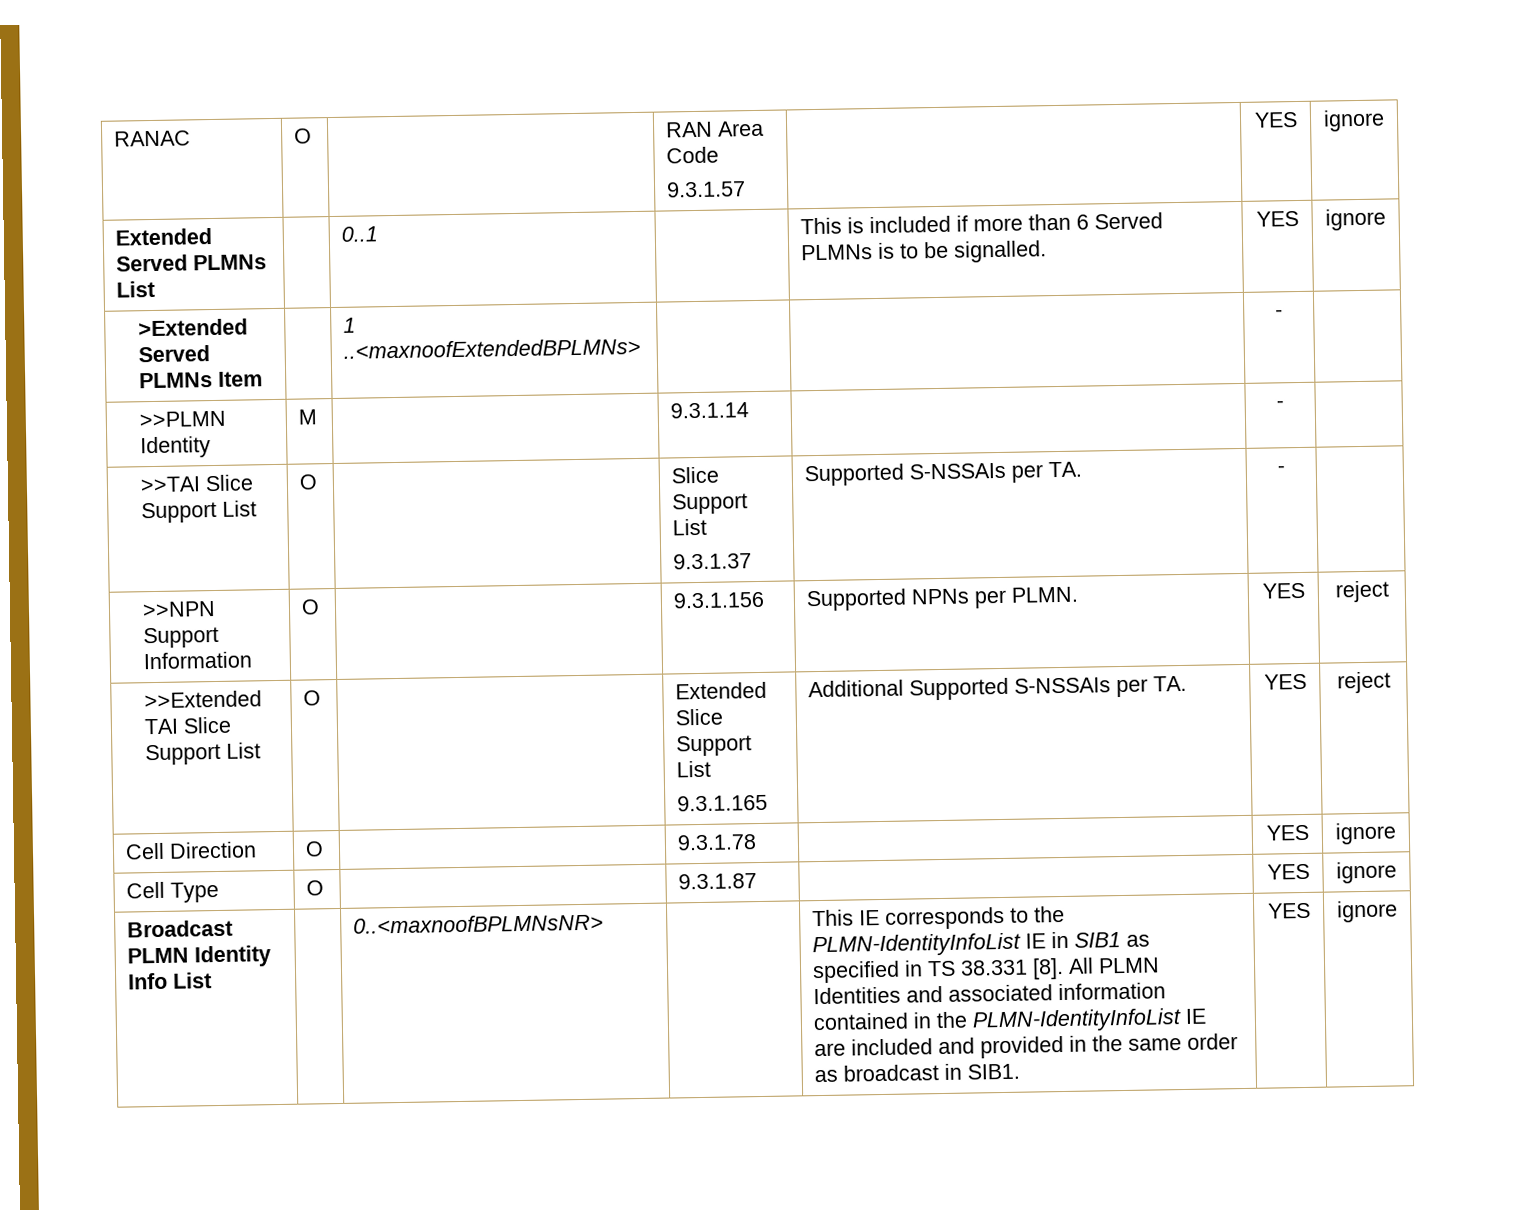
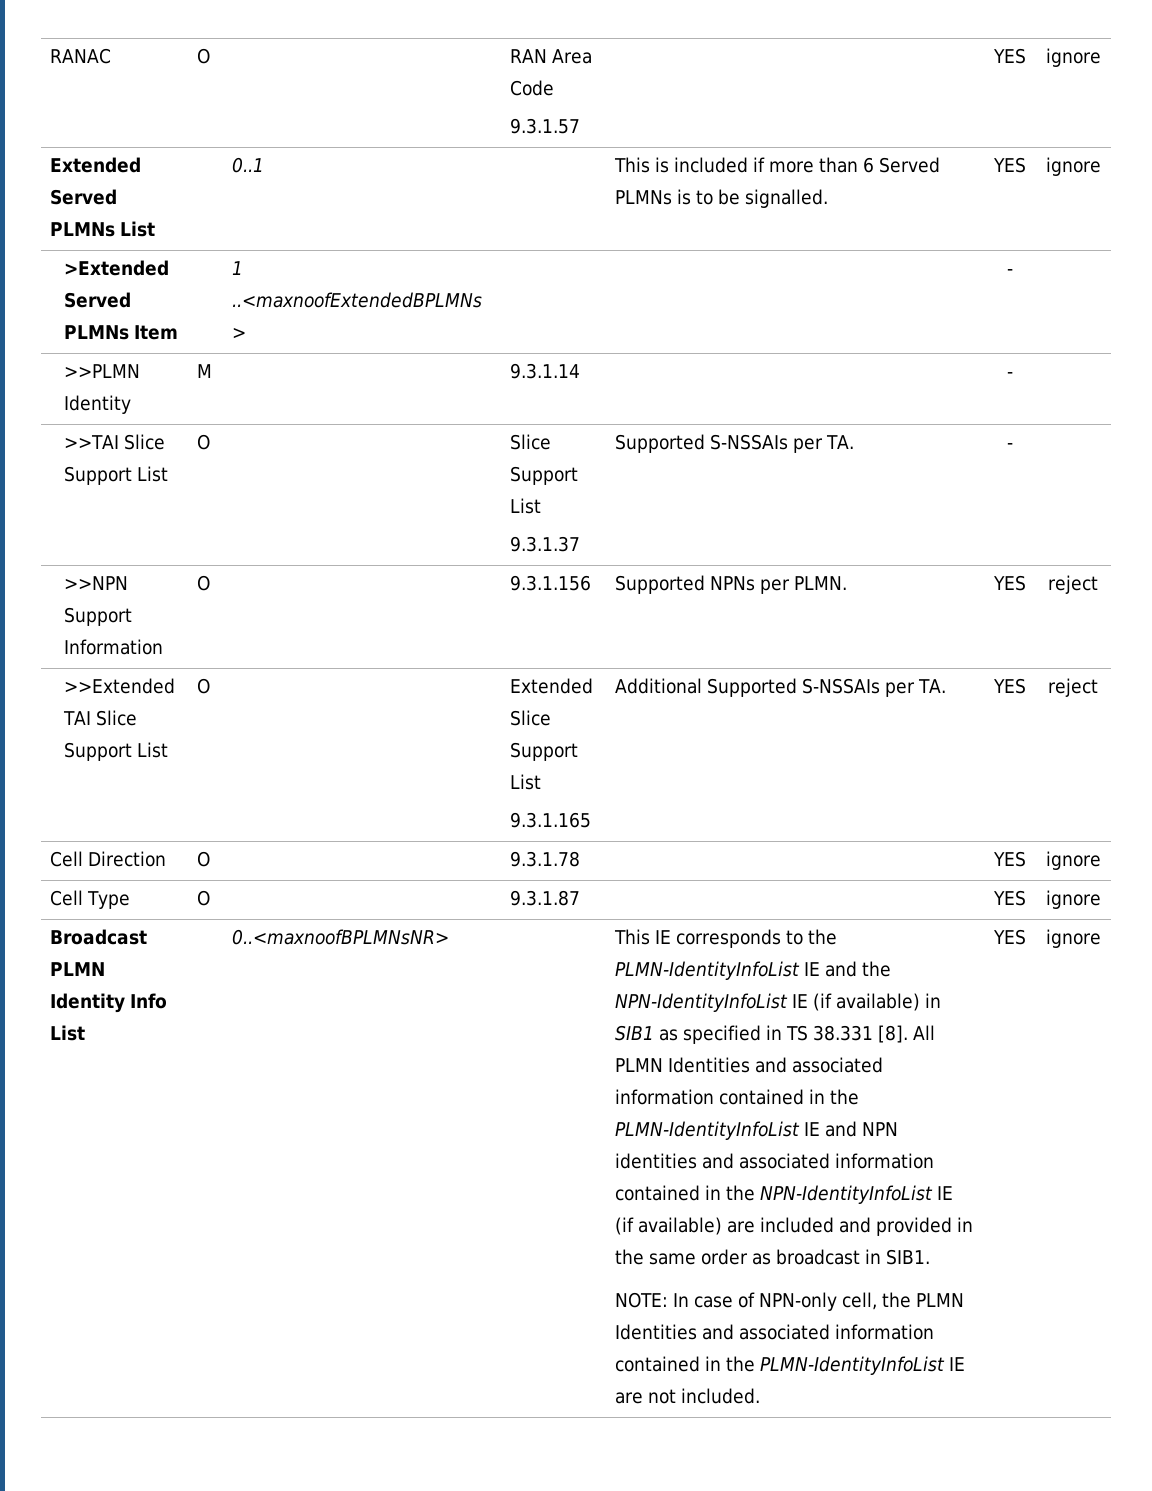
- This IE corresponds to the PLMN-IdentityInfoList IE in SIB1 as specified in TS 38.331 [8].
+ This IE corresponds to the PLMN-IdentityInfoList IE and the NPN-IdentityInfoList IE (if available) in SIB1 as specified in TS 38.331 [8].
- All PLMN Identities and associated information contained in the PLMN-IdentityInfoList IE are included and provided in the same order as broadcast in SIB1.
+ All PLMN Identities and associated information contained in the PLMN-IdentityInfoList IE and NPN identities and associated information contained in the NPN-IdentityInfoList IE (if available) are included and provided in the same order as broadcast in SIB1.
+ NOTE: In case of NPN-only cell, the PLMN Identities and associated information contained in the PLMN-IdentityInfoList IE are not included.

